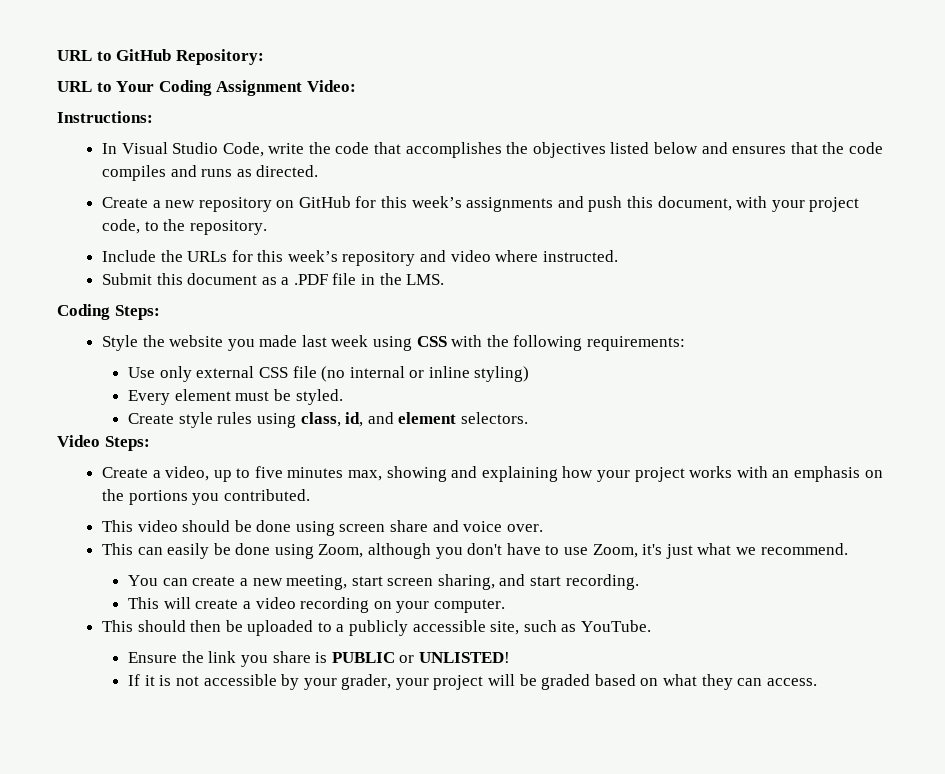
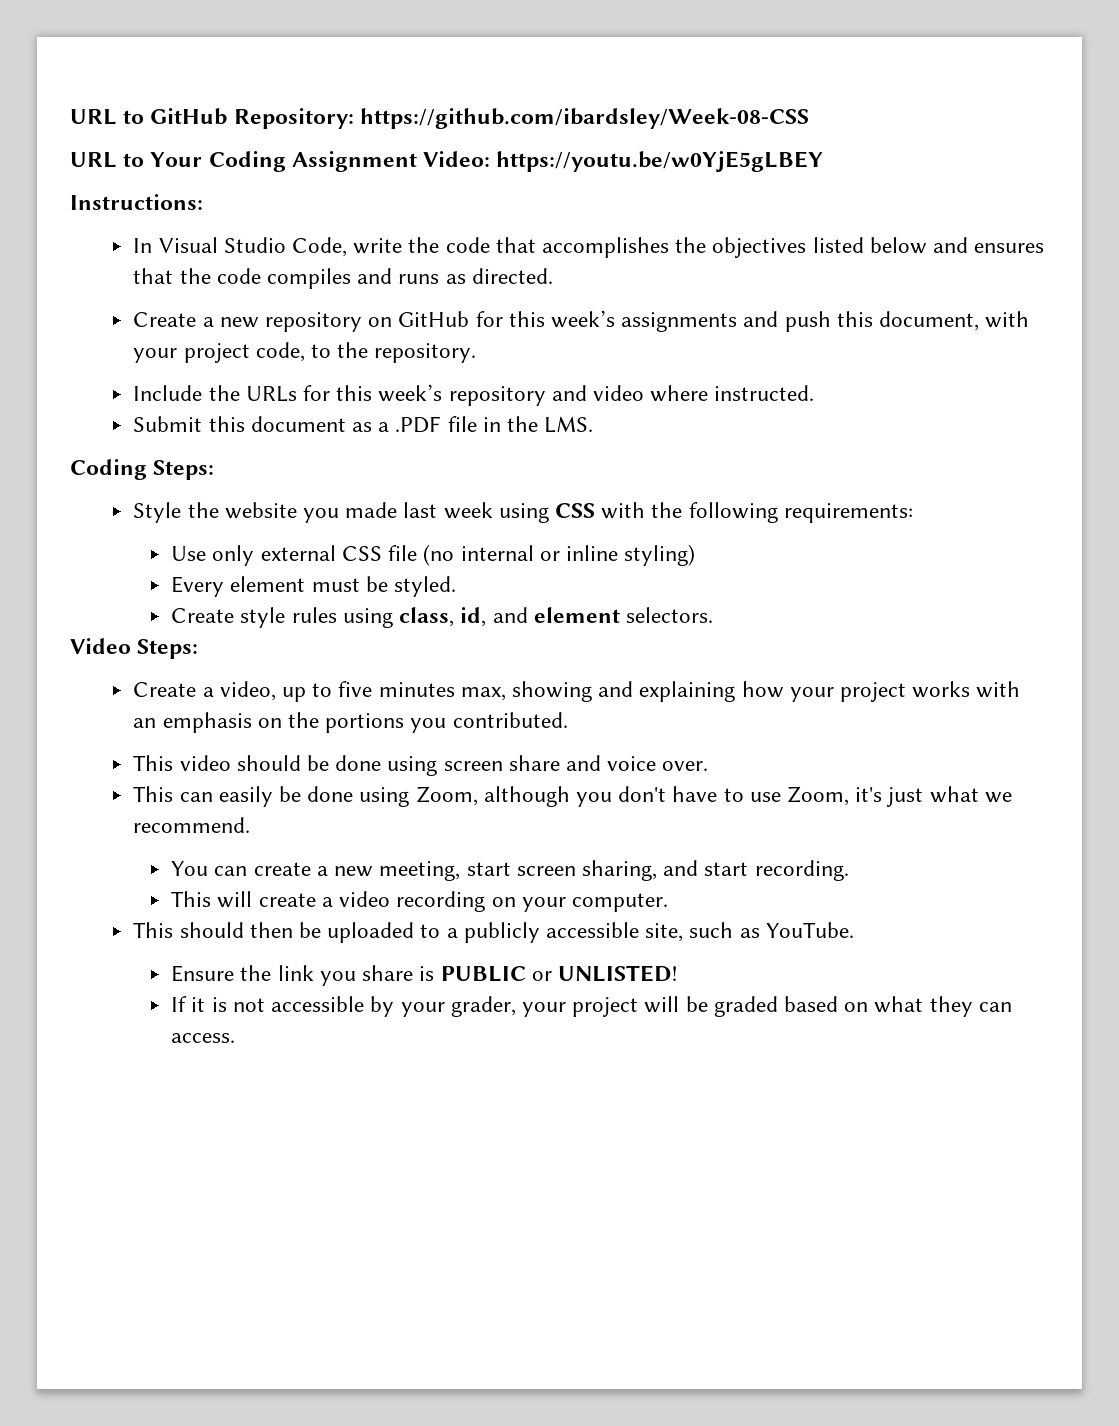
- URL to GitHub Repository:
+ URL to GitHub Repository: https://github.com/ibardsley/Week-08-CSS
- URL to Your Coding Assignment Video:
+ URL to Your Coding Assignment Video: https://youtu.be/w0YjE5gLBEY

